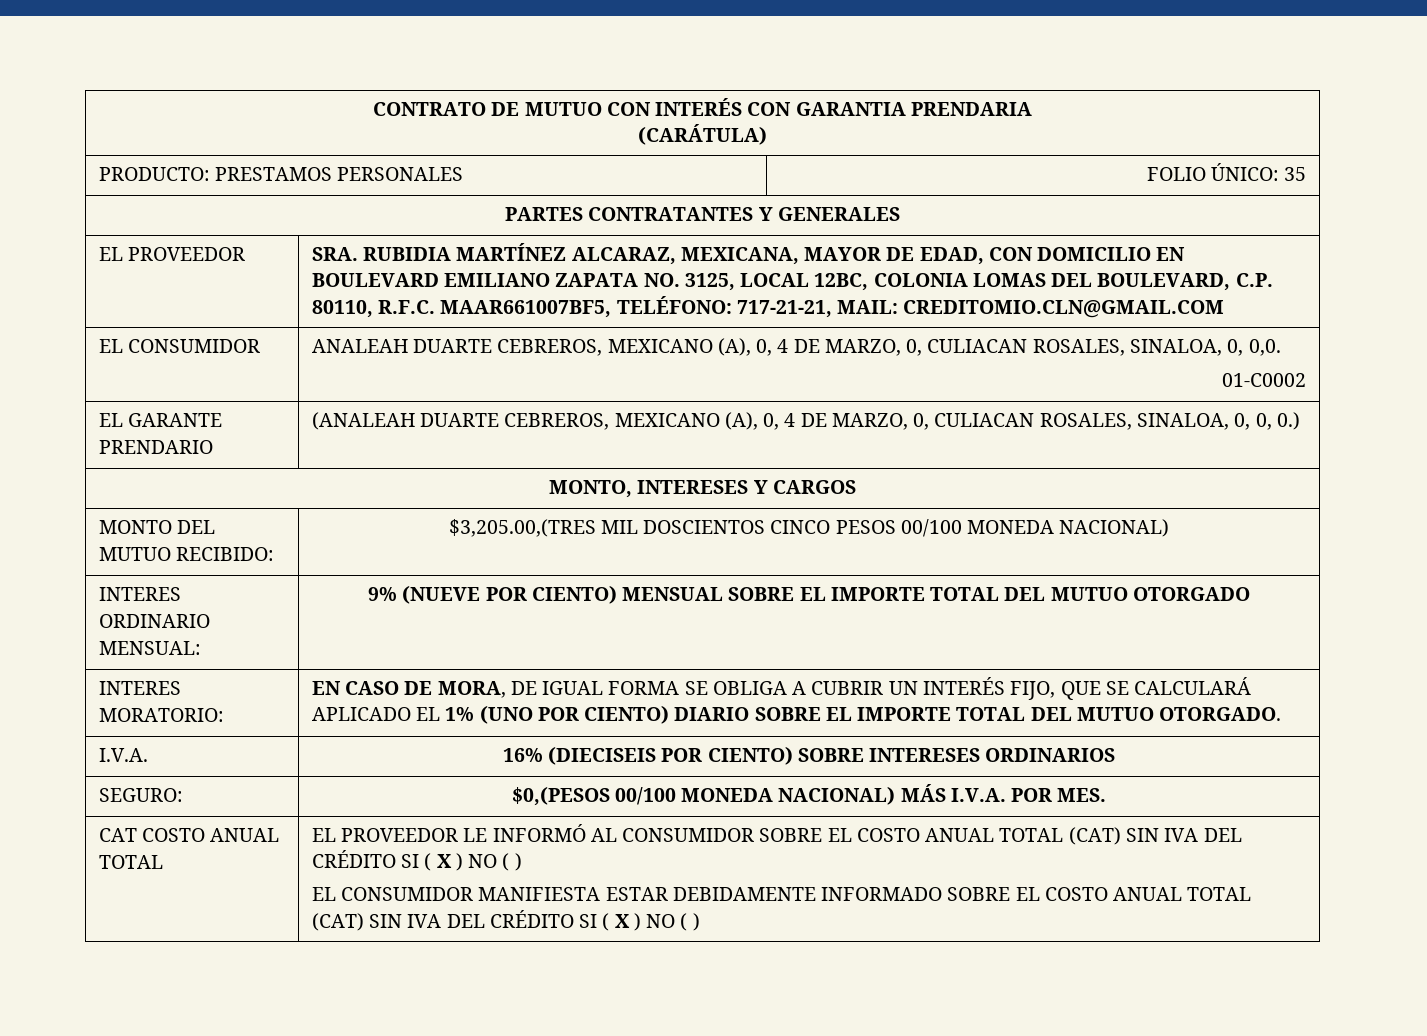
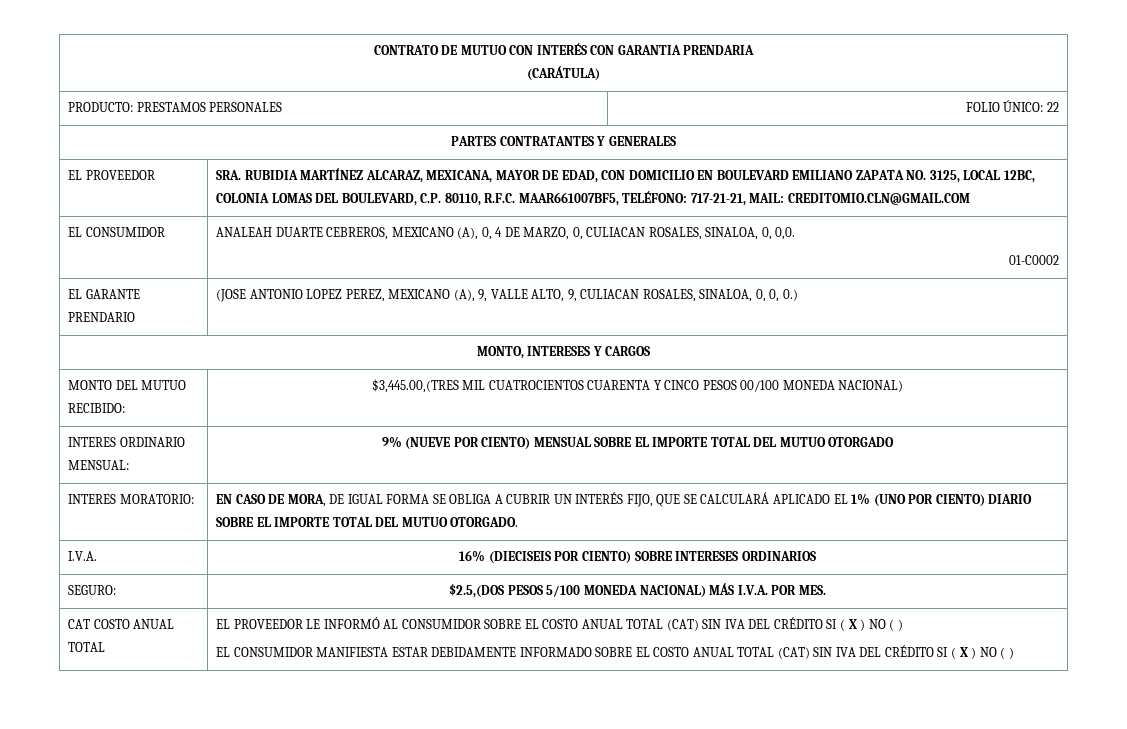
- PRODUCTO: PRESTAMOS PERSONALES | FOLIO ÚNICO: 35
+ PRODUCTO: PRESTAMOS PERSONALES | FOLIO ÚNICO: 22
- EL GARANTE PRENDARIO | (ANALEAH DUARTE CEBREROS, MEXICANO (A), 0, 4 DE MARZO, 0, CULIACAN ROSALES, SINALOA, 0, 0, 0.)
+ EL GARANTE PRENDARIO | (JOSE ANTONIO LOPEZ PEREZ, MEXICANO (A), 9, VALLE ALTO, 9, CULIACAN ROSALES, SINALOA, 0, 0, 0.)
- MONTO DEL MUTUO RECIBIDO: | $3,205.00,(TRES MIL DOSCIENTOS CINCO PESOS 00/100 MONEDA NACIONAL)
+ MONTO DEL MUTUO RECIBIDO: | $3,445.00,(TRES MIL CUATROCIENTOS CUARENTA Y CINCO PESOS 00/100 MONEDA NACIONAL)
- SEGURO: | $0,(PESOS 00/100 MONEDA NACIONAL) MÁS I.V.A. POR MES.
+ SEGURO: | $2.5,(DOS PESOS 5/100 MONEDA NACIONAL) MÁS I.V.A. POR MES.

